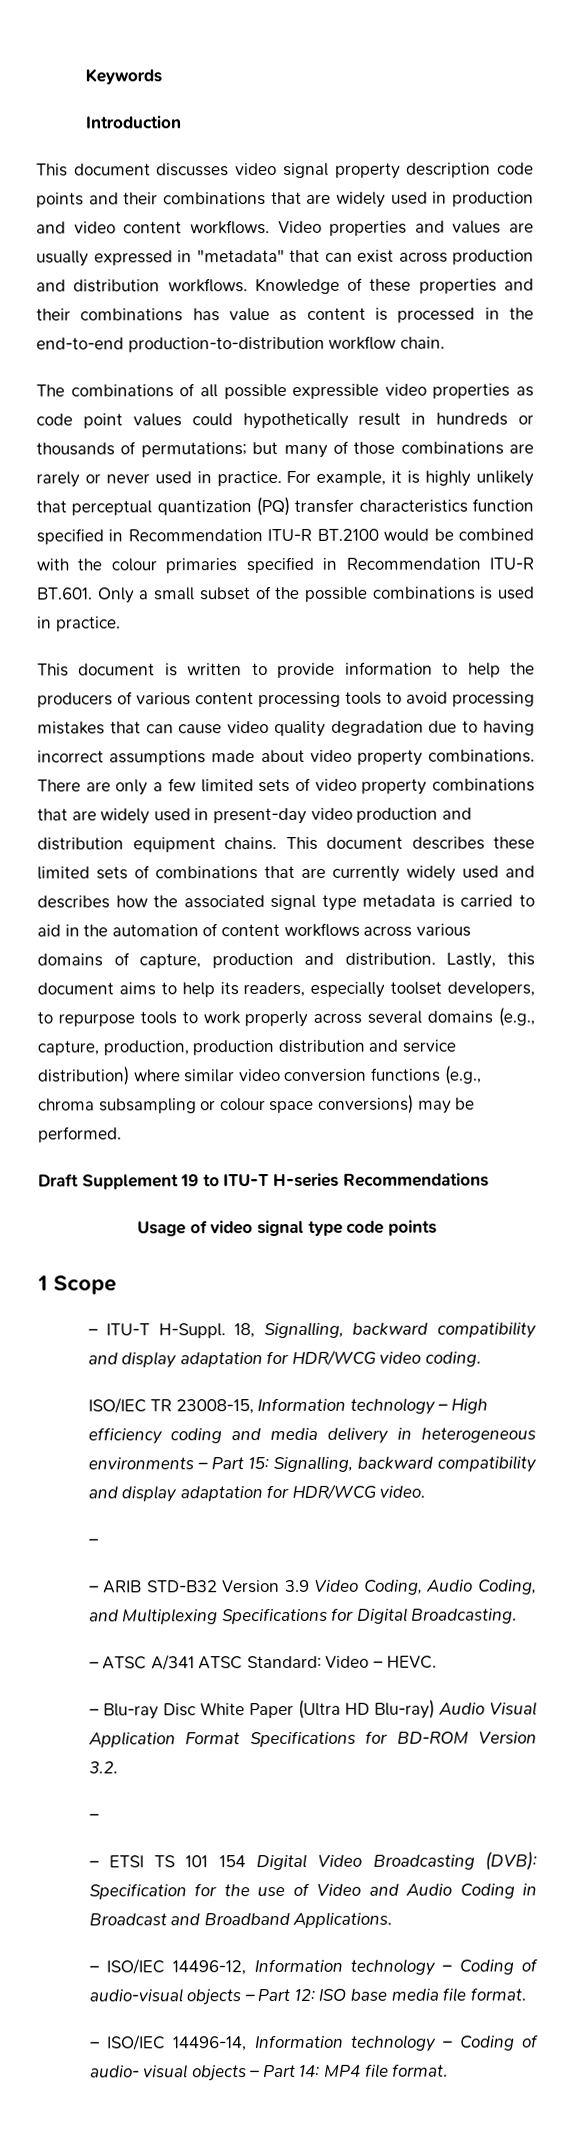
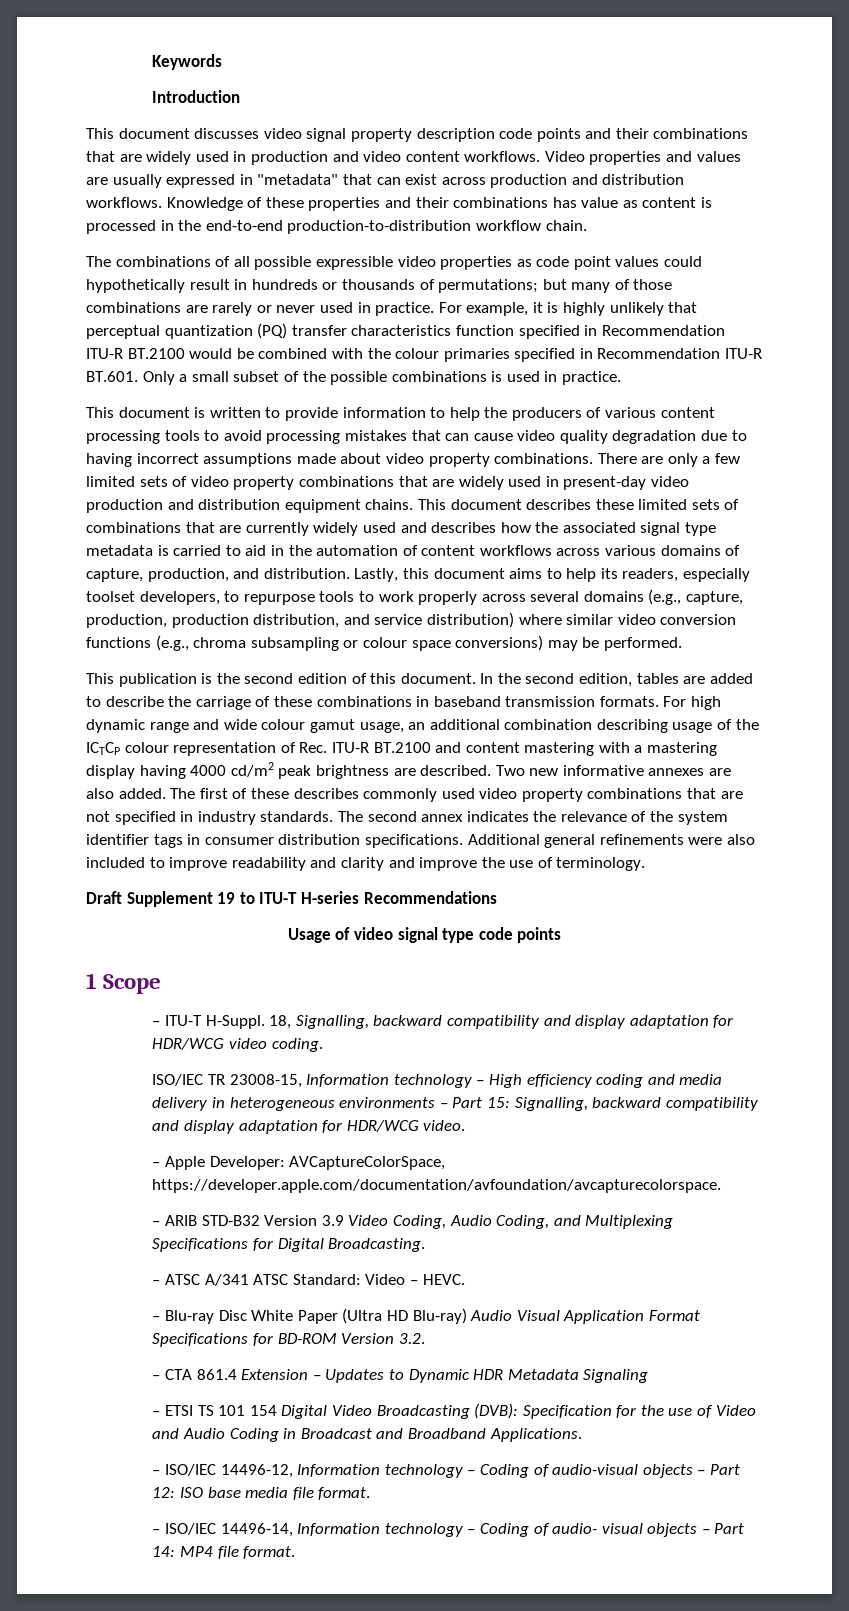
- This document describes these limited sets of combinations that are currently widely used and describes how the associated signal type metadata is carried to aid in the automation of content workflows across various domains of capture, production and distribution.
+ This document describes these limited sets of combinations that are currently widely used and describes how the associated signal type metadata is carried to aid in the automation of content workflows across various domains of capture, production, and distribution.
- Lastly, this document aims to help its readers, especially toolset developers, to repurpose tools to work properly across several domains (e.g., capture, production, production distribution and service distribution) where similar video conversion functions (e.g., chroma subsampling or colour space conversions) may be performed.
+ Lastly, this document aims to help its readers, especially toolset developers, to repurpose tools to work properly across several domains (e.g., capture, production, production distribution, and service distribution) where similar video conversion functions (e.g., chroma subsampling or colour space conversions) may be performed.
+ This publication is the second edition of this document. In the second edition, tables are added to describe the carriage of these combinations in baseband transmission formats. For high dynamic range and wide colour gamut usage, an additional combination describing usage of the ICTCP colour representation of Rec. ITU-R BT.2100 and content mastering with a mastering display having 4000 cd/m2 peak brightness are described. Two new informative annexes are also added. The first of these describes commonly used video property combinations that are not specified in industry standards. The second annex indicates the relevance of the system identifier tags in consumer distribution specifications. Additional general refinements were also included to improve readability and clarity and improve the use of terminology.
  ISO/IEC TR 23008-15, Information technology – High efficiency coding and media delivery in heterogeneous environments – Part 15: Signalling, backward compatibility and display adaptation for HDR/WCG video.
- –
+ – Apple Developer: AVCaptureColorSpace, https://developer.apple.com/documentation/avfoundation/avcapturecolorspace.
  – Blu-ray Disc White Paper (Ultra HD Blu-ray) Audio Visual Application Format Specifications for BD-ROM Version 3.2.
- –
+ – CTA 861.4 Extension – Updates to Dynamic HDR Metadata Signaling

